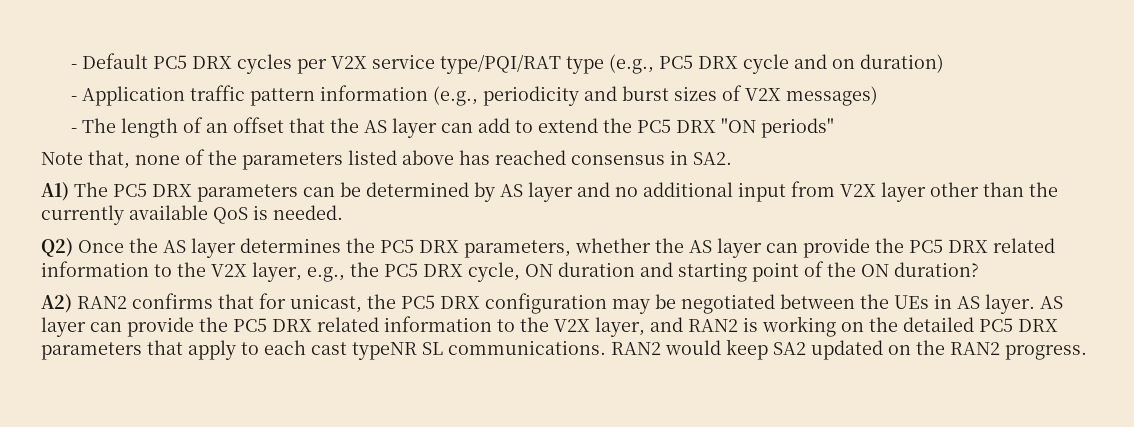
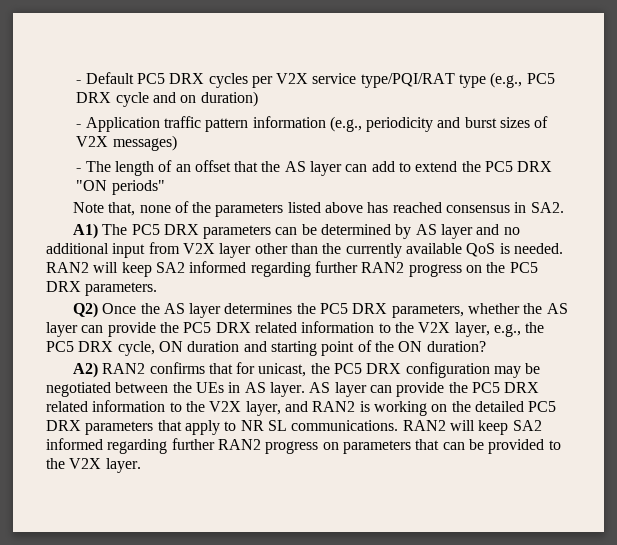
+ RAN2 will keep SA2 informed regarding further RAN2 progress on the PC5 DRX parameters.
- AS layer can provide the PC5 DRX related information to the V2X layer, and RAN2 is working on the detailed PC5 DRX parameters that apply to each cast typeNR SL communications.
+ AS layer can provide the PC5 DRX related information to the V2X layer, and RAN2 is working on the detailed PC5 DRX parameters that apply to NR SL communications.
- RAN2 would keep SA2 updated on the RAN2 progress.
+ RAN2 will keep SA2 informed regarding further RAN2 progress on parameters that can be provided to the V2X layer.

